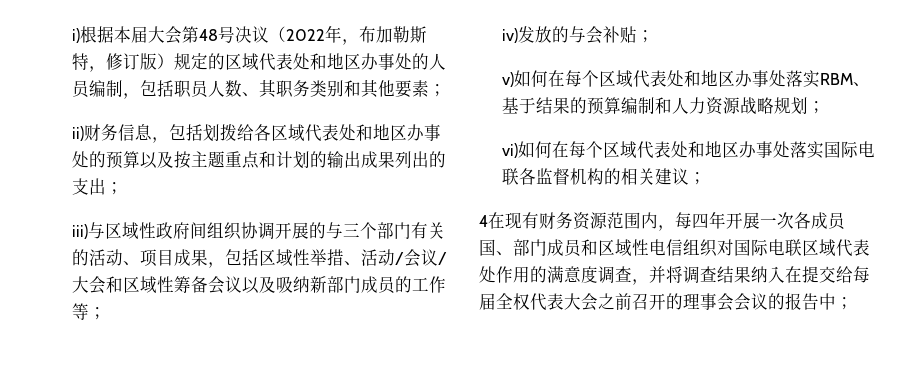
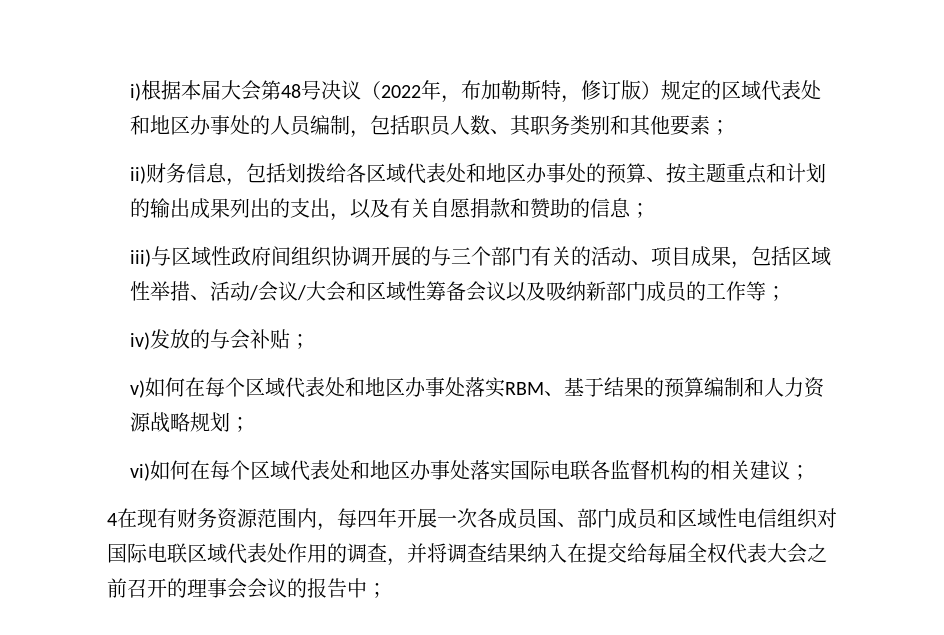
- ii)财务信息，包括划拨给各区域代表处和地区办事处的预算以及按主题重点和计划的输出成果列出的支出；
+ ii)财务信息，包括划拨给各区域代表处和地区办事处的预算、按主题重点和计划的输出成果列出的支出，以及有关自愿捐款和赞助的信息；
- 4在现有财务资源范围内，每四年开展一次各成员国、部门成员和区域性电信组织对国际电联区域代表处作用的满意度调查，并将调查结果纳入在提交给每届全权代表大会之前召开的理事会会议的报告中；
+ 4在现有财务资源范围内，每四年开展一次各成员国、部门成员和区域性电信组织对国际电联区域代表处作用的调查，并将调查结果纳入在提交给每届全权代表大会之前召开的理事会会议的报告中；

